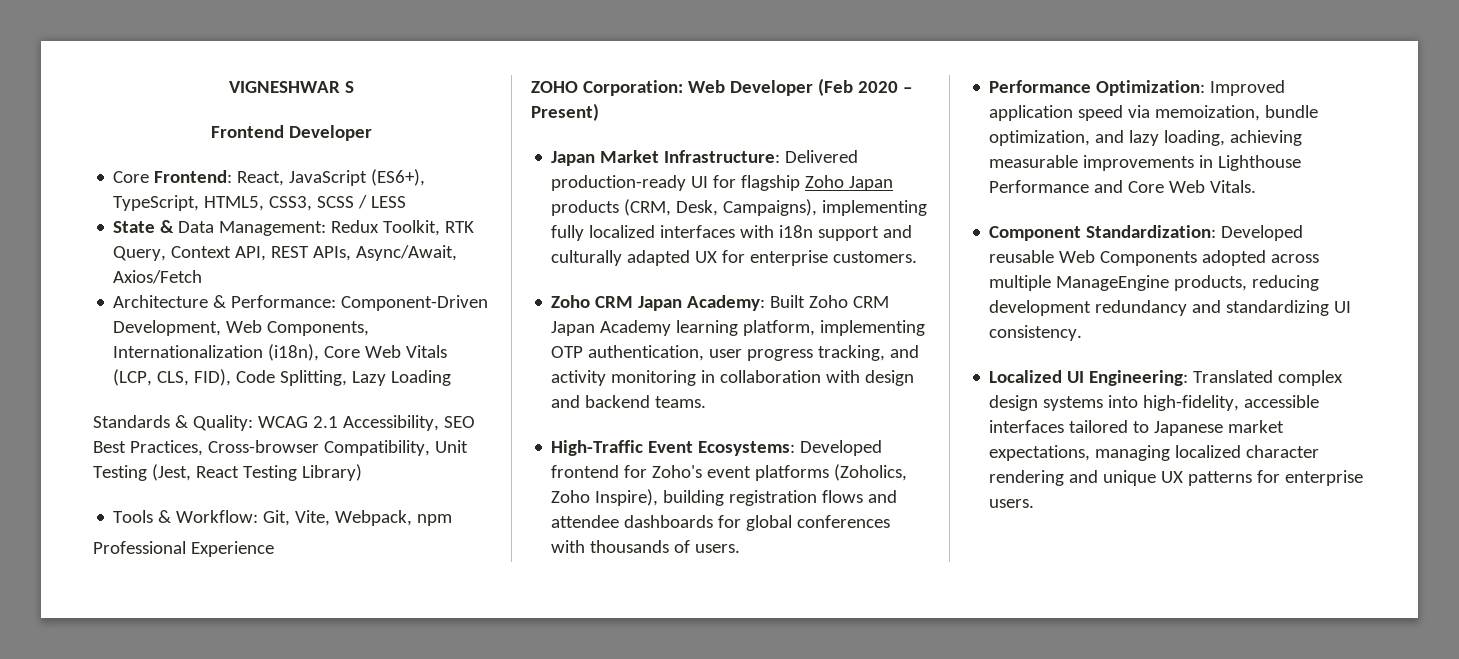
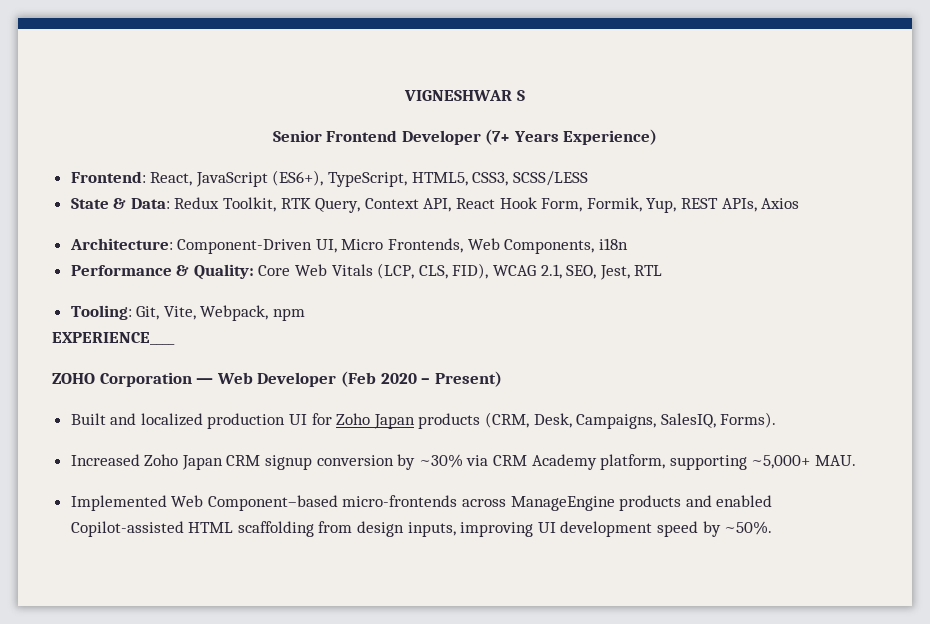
- Frontend Developer
- Core Frontend: React, JavaScript (ES6+), TypeScript, HTML5, CSS3, SCSS / LESS
+ Senior Frontend Developer (7+ Years Experience)
+ Frontend: React, JavaScript (ES6+), TypeScript, HTML5, CSS3, SCSS/LESS
- State & Data Management: Redux Toolkit, RTK Query, Context API, REST APIs, Async/Await, Axios/Fetch
- Architecture & Performance: Component-Driven Development, Web Components, Internationalization (i18n), Core Web Vitals (LCP, CLS, FID), Code Splitting, Lazy Loading
- Standards & Quality: WCAG 2.1 Accessibility, SEO Best Practices, Cross-browser Compatibility, Unit Testing (Jest, React Testing Library)
- Tools & Workflow: Git, Vite, Webpack, npm
+ State & Data: Redux Toolkit, RTK Query, Context API, React Hook Form, Formik, Yup, REST APIs, Axios
+ Architecture: Component-Driven UI, Micro Frontends, Web Components, i18n
+ Performance & Quality: Core Web Vitals (LCP, CLS, FID), WCAG 2.1, SEO, Jest, RTL
+ Tooling: Git, Vite, Webpack, npm
- Professional Experience
+ EXPERIENCE____
- ZOHO Corporation: Web Developer (Feb 2020 – Present)
+ ZOHO Corporation — Web Developer (Feb 2020 – Present)
- Japan Market Infrastructure: Delivered production-ready UI for flagship Zoho Japan products (CRM, Desk, Campaigns), implementing fully localized interfaces with i18n support and culturally adapted UX for enterprise customers.
- Zoho CRM Japan Academy: Built Zoho CRM Japan Academy learning platform, implementing OTP authentication, user progress tracking, and activity monitoring in collaboration with design and backend teams.
- High-Traffic Event Ecosystems: Developed frontend for Zoho's event platforms (Zoholics, Zoho Inspire), building registration flows and attendee dashboards for global conferences with thousands of users.
- Performance Optimization: Improved application speed via memoization, bundle optimization, and lazy loading, achieving measurable improvements in Lighthouse Performance and Core Web Vitals.
- Component Standardization: Developed reusable Web Components adopted across multiple ManageEngine products, reducing development redundancy and standardizing UI consistency.
- Localized UI Engineering: Translated complex design systems into high-fidelity, accessible interfaces tailored to Japanese market expectations, managing localized character rendering and unique UX patterns for enterprise users.
+ Built and localized production UI for Zoho Japan products (CRM, Desk, Campaigns, SalesIQ, Forms).
+ Increased Zoho Japan CRM signup conversion by ~30% via CRM Academy platform, supporting ~5,000+ MAU.
+ Implemented Web Component–based micro-frontends across ManageEngine products and enabled Copilot-assisted HTML scaffolding from design inputs, improving UI development speed by ~50%.

